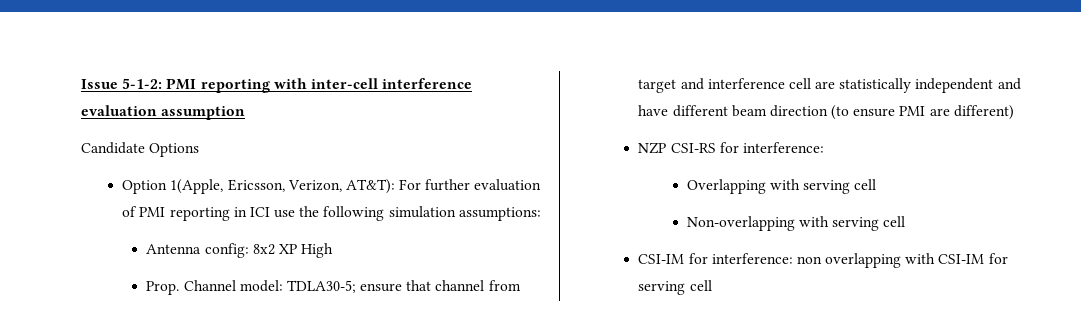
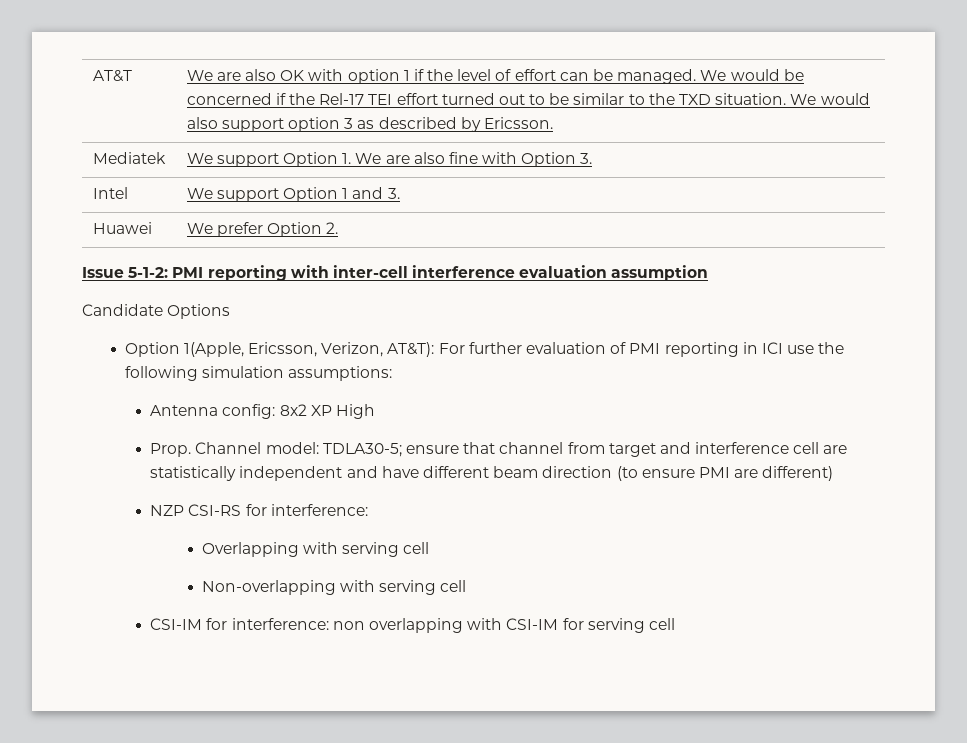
+ AT&T | We are also OK with option 1 if the level of effort can be managed. We would be concerned if the Rel-17 TEI effort turned out to be similar to the TXD situation. We would also support option 3 as described by Ericsson.
+ Mediatek | We support Option 1. We are also fine with Option 3.
+ Intel | We support Option 1 and 3.
+ Huawei | We prefer Option 2.

